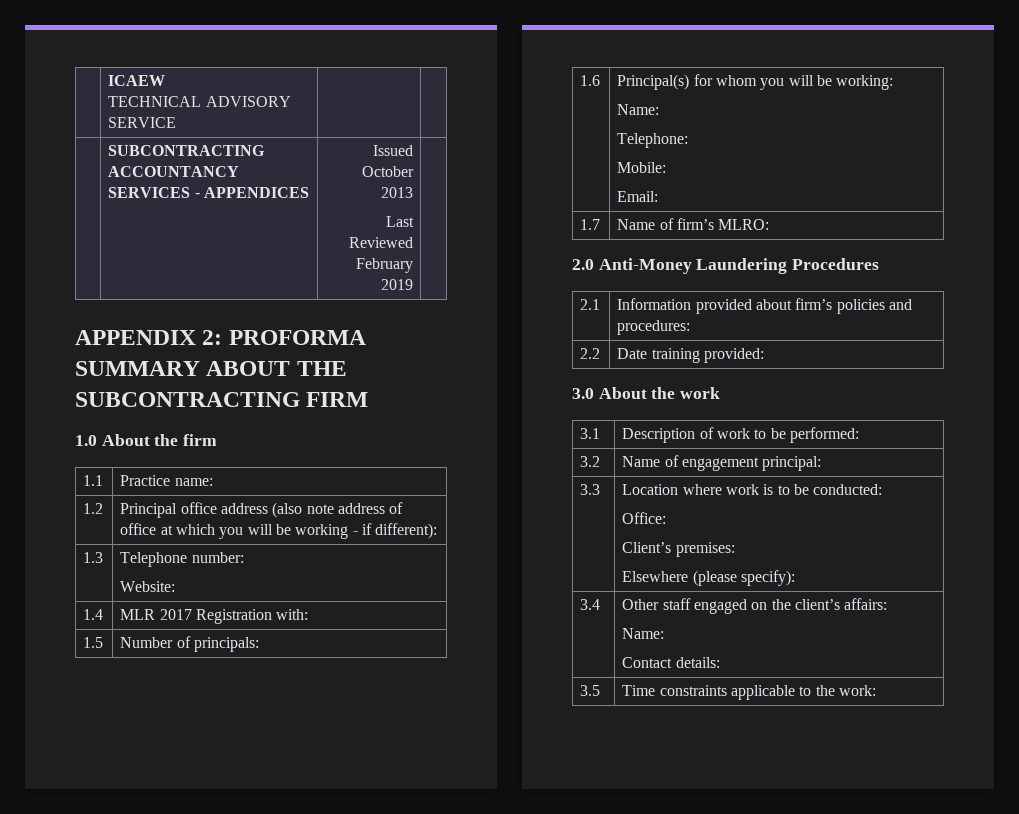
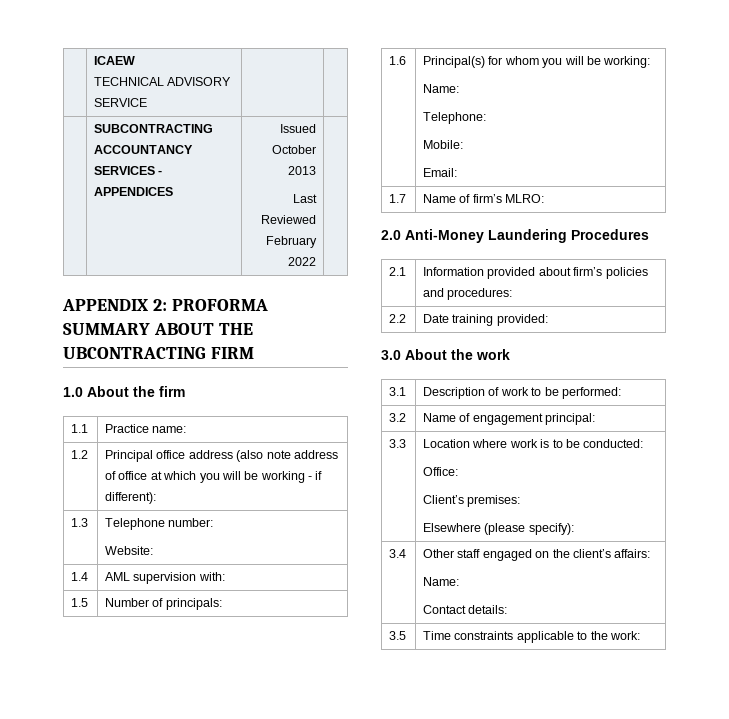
  | SUBCONTRACTING ACCOUNTANCY SERVICES - APPENDICES | Issued October 2013
- Last Reviewed February 2019 |
+ Last Reviewed February 2022 |
- APPENDIX 2: PROFORMA SUMMARY ABOUT THE SUBCONTRACTING FIRM
+ APPENDIX 2: PROFORMA SUMMARY ABOUT THE UBCONTRACTING FIRM
- 1.4 | MLR 2017 Registration with:
+ 1.4 | AML supervision with:

